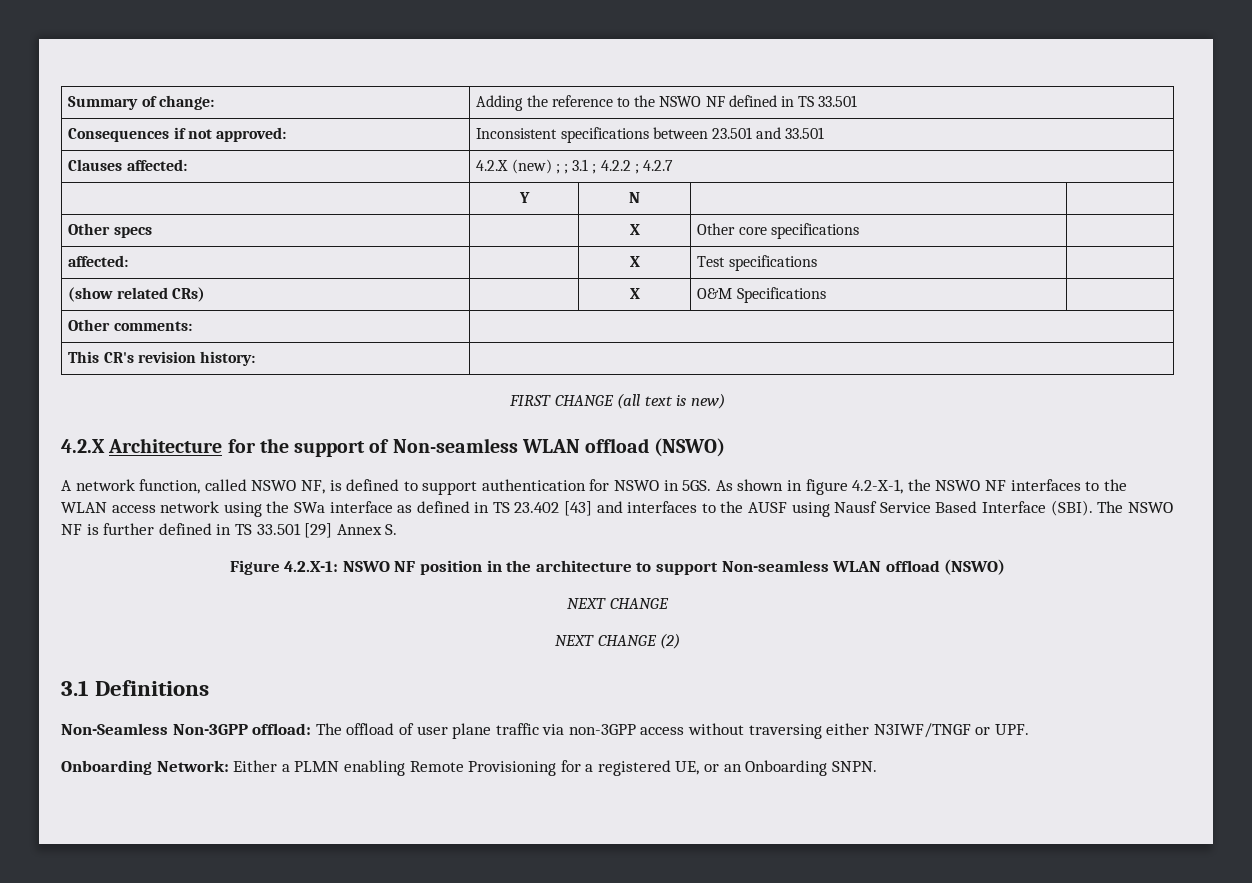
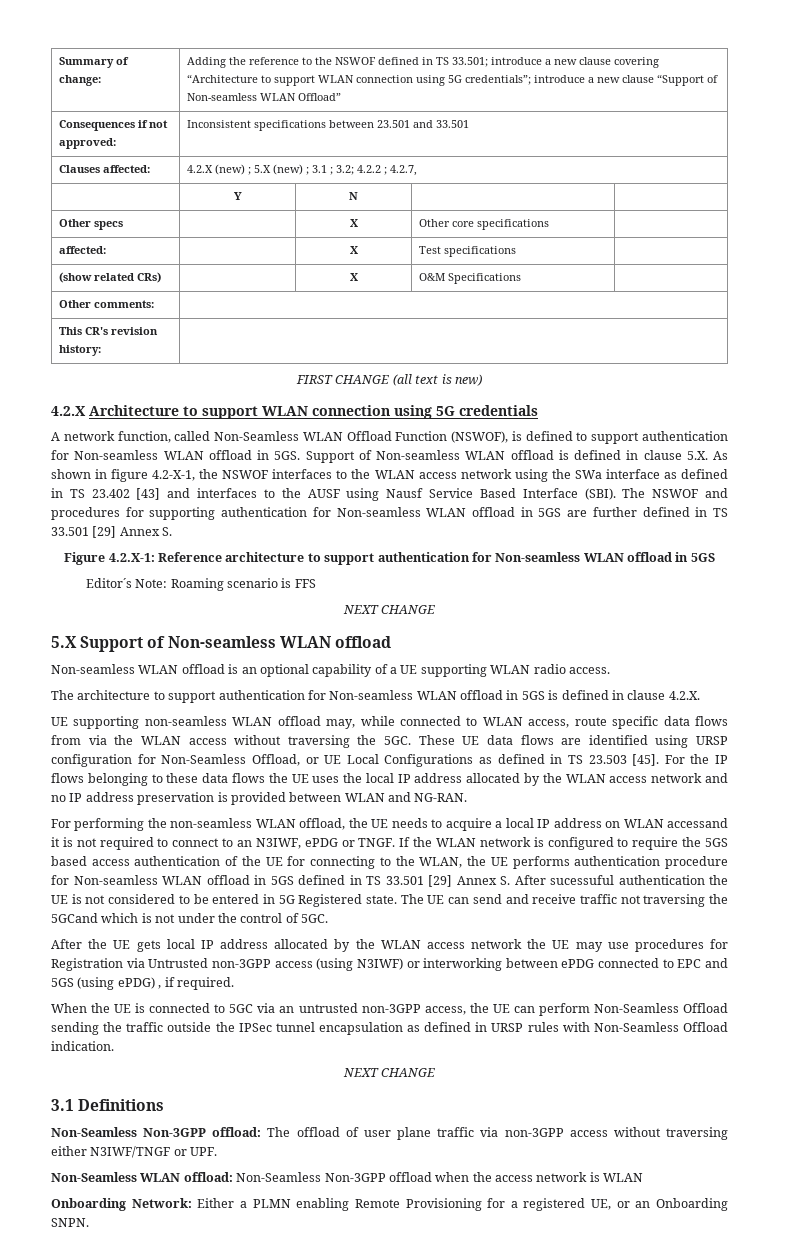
- Summary of change: | Adding the reference to the NSWO NF defined in TS 33.501
+ Summary of change: | Adding the reference to the NSWOF defined in TS 33.501; introduce a new clause covering “Architecture to support WLAN connection using 5G credentials”; introduce a new clause “Support of Non-seamless WLAN Offload”
- Clauses affected: | 4.2.X (new) ; ; 3.1 ; 4.2.2 ; 4.2.7
+ Clauses affected: | 4.2.X (new) ; 5.X (new) ; 3.1 ; 3.2; 4.2.2 ; 4.2.7,
- 4.2.X Architecture for the support of Non-seamless WLAN offload (NSWO)
+ 4.2.X Architecture to support WLAN connection using 5G credentials
- A network function, called NSWO NF, is defined to support authentication for NSWO in 5GS. As shown in figure 4.2-X-1, the NSWO NF interfaces to the WLAN access network using the SWa interface as defined in TS 23.402 [43] and interfaces to the AUSF using Nausf Service Based Interface (SBI).
+ A network function, called Non-Seamless WLAN Offload Function (NSWOF), is defined to support authentication for Non-seamless WLAN offload in 5GS. Support of Non-seamless WLAN offload is defined in clause 5.X. As shown in figure 4.2-X-1, the NSWOF interfaces to the WLAN access network using the SWa interface as defined in TS 23.402 [43] and interfaces to the AUSF using Nausf Service Based Interface (SBI).
- The NSWO NF is further defined in TS 33.501 [29] Annex S.
+ The NSWOF and procedures for supporting authentication for Non-seamless WLAN offload in 5GS are further defined in TS 33.501 [29] Annex S.
- Figure 4.2.X-1: NSWO NF position in the architecture to support Non-seamless WLAN offload (NSWO)
+ Figure 4.2.X-1: Reference architecture to support authentication for Non-seamless WLAN offload in 5GS
+ Editor´s Note: Roaming scenario is FFS
  NEXT CHANGE
- NEXT CHANGE (2)
+ 5.X Support of Non-seamless WLAN offload
+ Non-seamless WLAN offload is an optional capability of a UE supporting WLAN radio access.
+ The architecture to support authentication for Non-seamless WLAN offload in 5GS is defined in clause 4.2.X.
+ UE supporting non-seamless WLAN offload may, while connected to WLAN access, route specific data flows from via the WLAN access without traversing the 5GC. These UE data flows are identified using URSP configuration for Non-Seamless Offload, or UE Local Configurations as defined in TS 23.503 [45]. For the IP flows belonging to these data flows the UE uses the local IP address allocated by the WLAN access network and no IP address preservation is provided between WLAN and NG-RAN.
+ For performing the non-seamless WLAN offload, the UE needs to acquire a local IP address on WLAN accessand it is not required to connect to an N3IWF, ePDG or TNGF. If the WLAN network is configured to require the 5GS based access authentication of the UE for connecting to the WLAN, the UE performs authentication procedure for Non-seamless WLAN offload in 5GS defined in TS 33.501 [29] Annex S. After sucessuful authentication the UE is not considered to be entered in 5G Registered state. The UE can send and receive traffic not traversing the 5GCand which is not under the control of 5GC.
+ After the UE gets local IP address allocated by the WLAN access network the UE may use procedures for Registration via Untrusted non-3GPP access (using N3IWF) or interworking between ePDG connected to EPC and 5GS (using ePDG) , if required.
+ When the UE is connected to 5GC via an untrusted non-3GPP access, the UE can perform Non-Seamless Offload sending the traffic outside the IPSec tunnel encapsulation as defined in URSP rules with Non-Seamless Offload indication.
+ NEXT CHANGE
+ Non-Seamless WLAN offload: Non-Seamless Non-3GPP offload when the access network is WLAN

